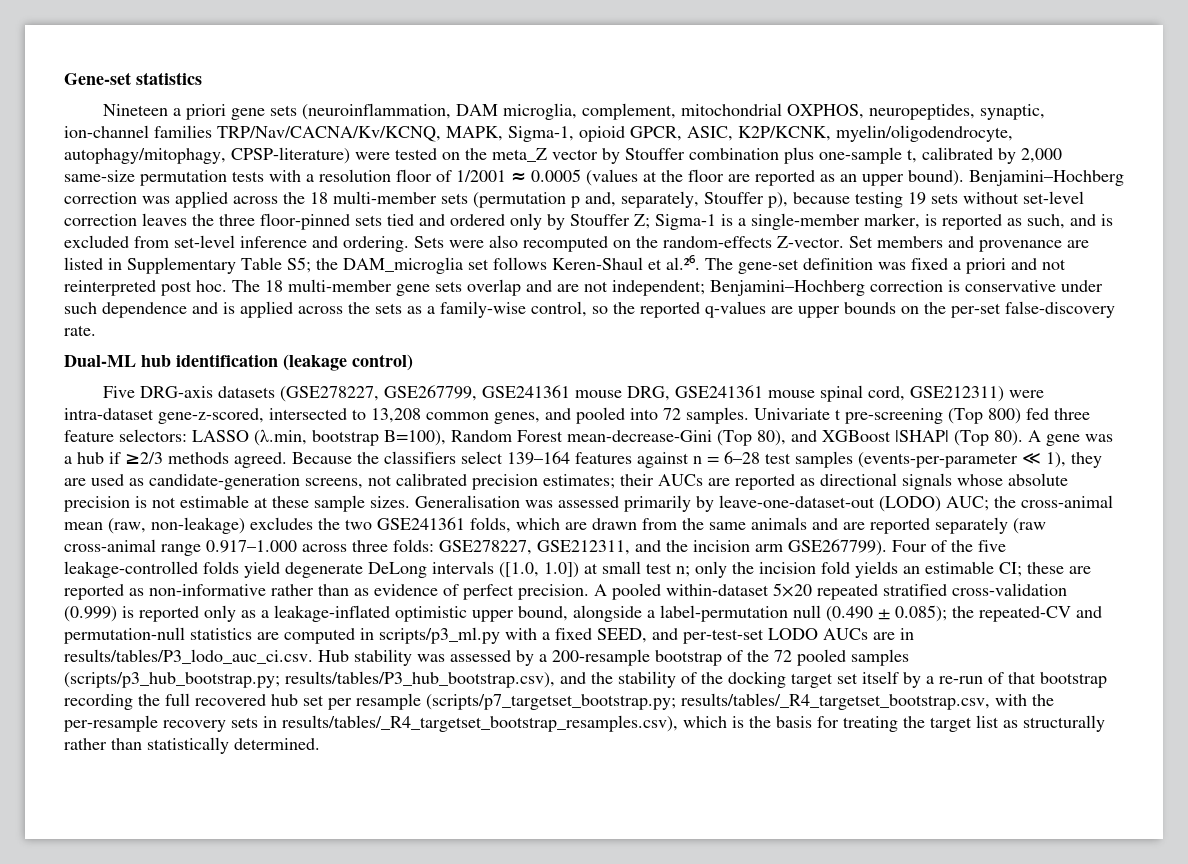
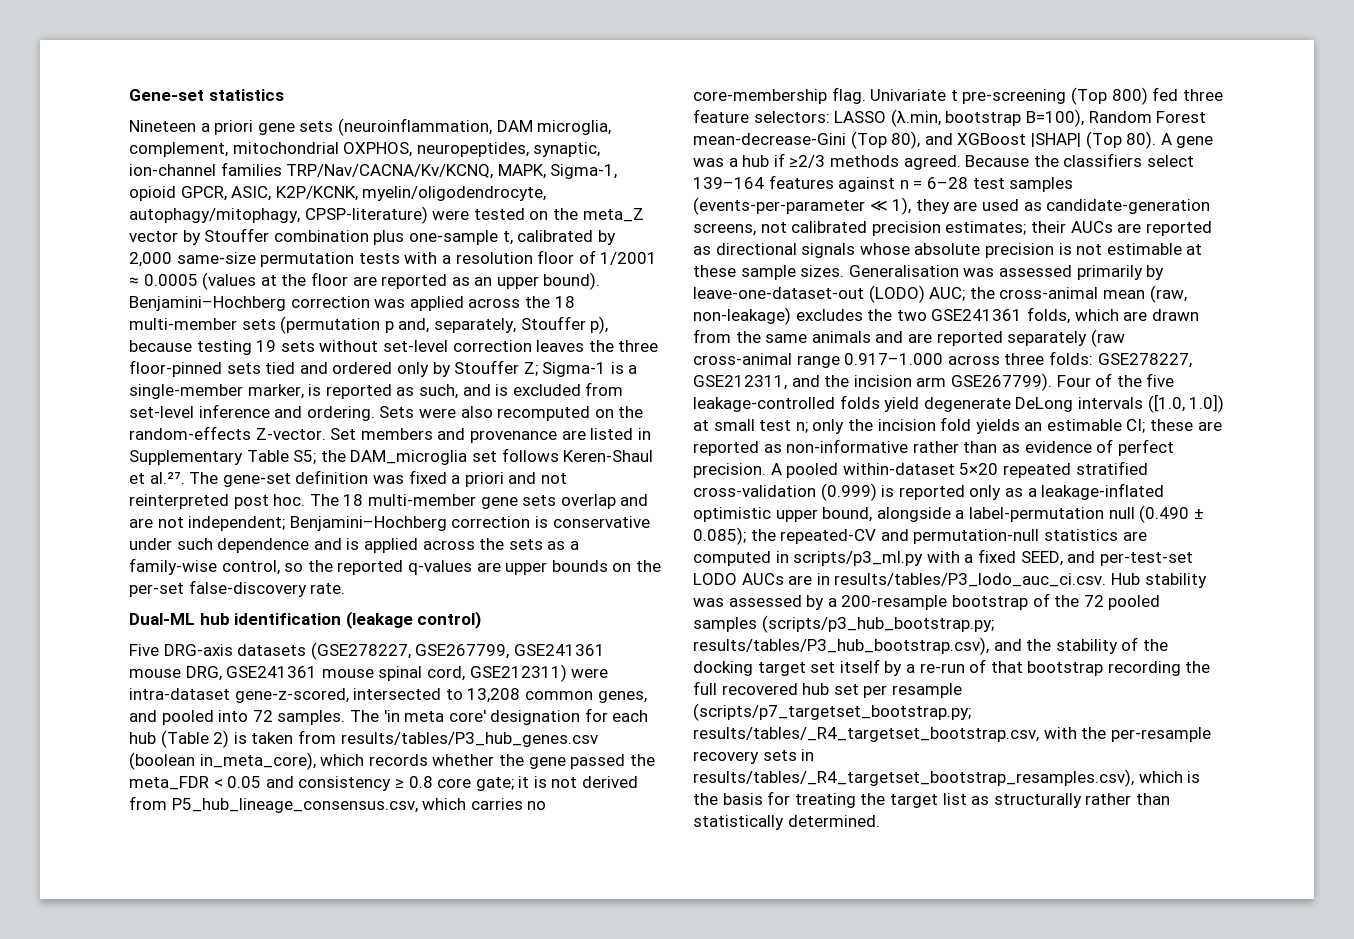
- Set members and provenance are listed in Supplementary Table S5; the DAM_microglia set follows Keren-Shaul et al.²⁶. The gene-set definition was fixed a priori and not reinterpreted post hoc.
+ Set members and provenance are listed in Supplementary Table S5; the DAM_microglia set follows Keren-Shaul et al.²⁷. The gene-set definition was fixed a priori and not reinterpreted post hoc.
+ The 'in meta core' designation for each hub (Table 2) is taken from results/tables/P3_hub_genes.csv (boolean in_meta_core), which records whether the gene passed the meta_FDR < 0.05 and consistency ≥ 0.8 core gate; it is not derived from P5_hub_lineage_consensus.csv, which carries no core-membership flag.

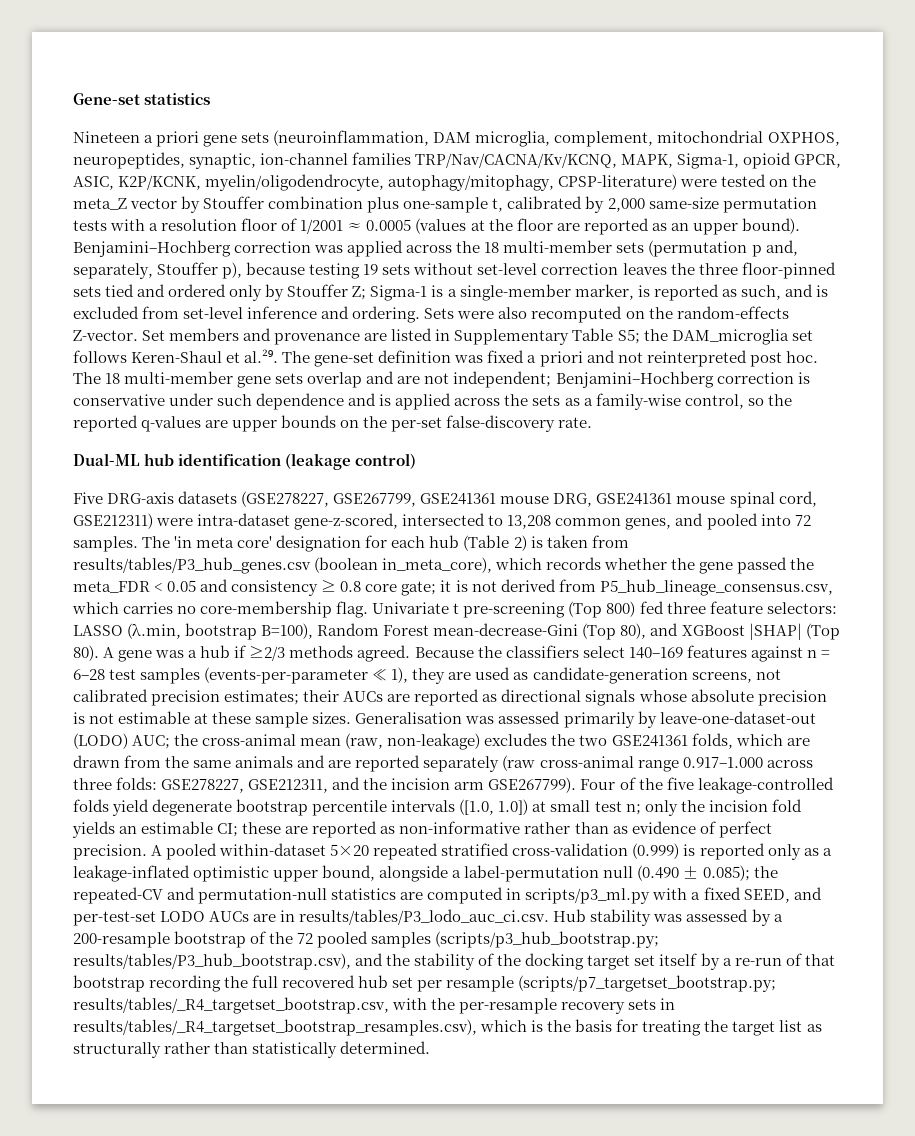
- Set members and provenance are listed in Supplementary Table S5; the DAM_microglia set follows Keren-Shaul et al.²⁷. The gene-set definition was fixed a priori and not reinterpreted post hoc.
+ Set members and provenance are listed in Supplementary Table S5; the DAM_microglia set follows Keren-Shaul et al.²⁹. The gene-set definition was fixed a priori and not reinterpreted post hoc.
- Because the classifiers select 139–164 features against n = 6–28 test samples (events-per-parameter ≪ 1), they are used as candidate-generation screens, not calibrated precision estimates; their AUCs are reported as directional signals whose absolute precision is not estimable at these sample sizes.
+ Because the classifiers select 140–169 features against n = 6–28 test samples (events-per-parameter ≪ 1), they are used as candidate-generation screens, not calibrated precision estimates; their AUCs are reported as directional signals whose absolute precision is not estimable at these sample sizes.
- Four of the five leakage-controlled folds yield degenerate DeLong intervals ([1.0, 1.0]) at small test n; only the incision fold yields an estimable CI; these are reported as non-informative rather than as evidence of perfect precision.
+ Four of the five leakage-controlled folds yield degenerate bootstrap percentile intervals ([1.0, 1.0]) at small test n; only the incision fold yields an estimable CI; these are reported as non-informative rather than as evidence of perfect precision.

